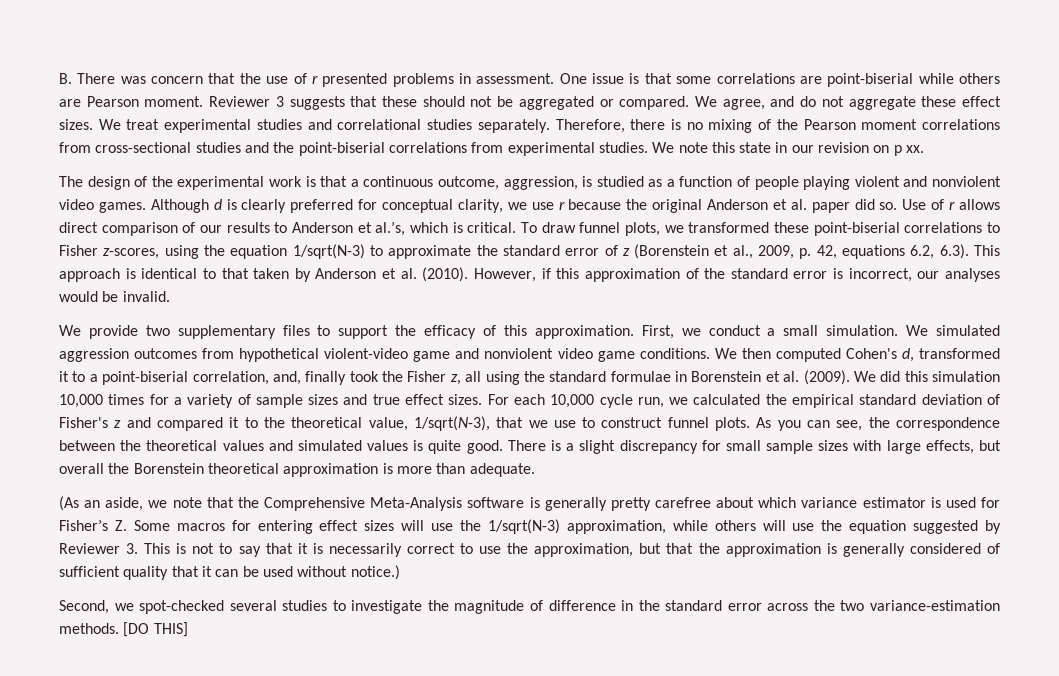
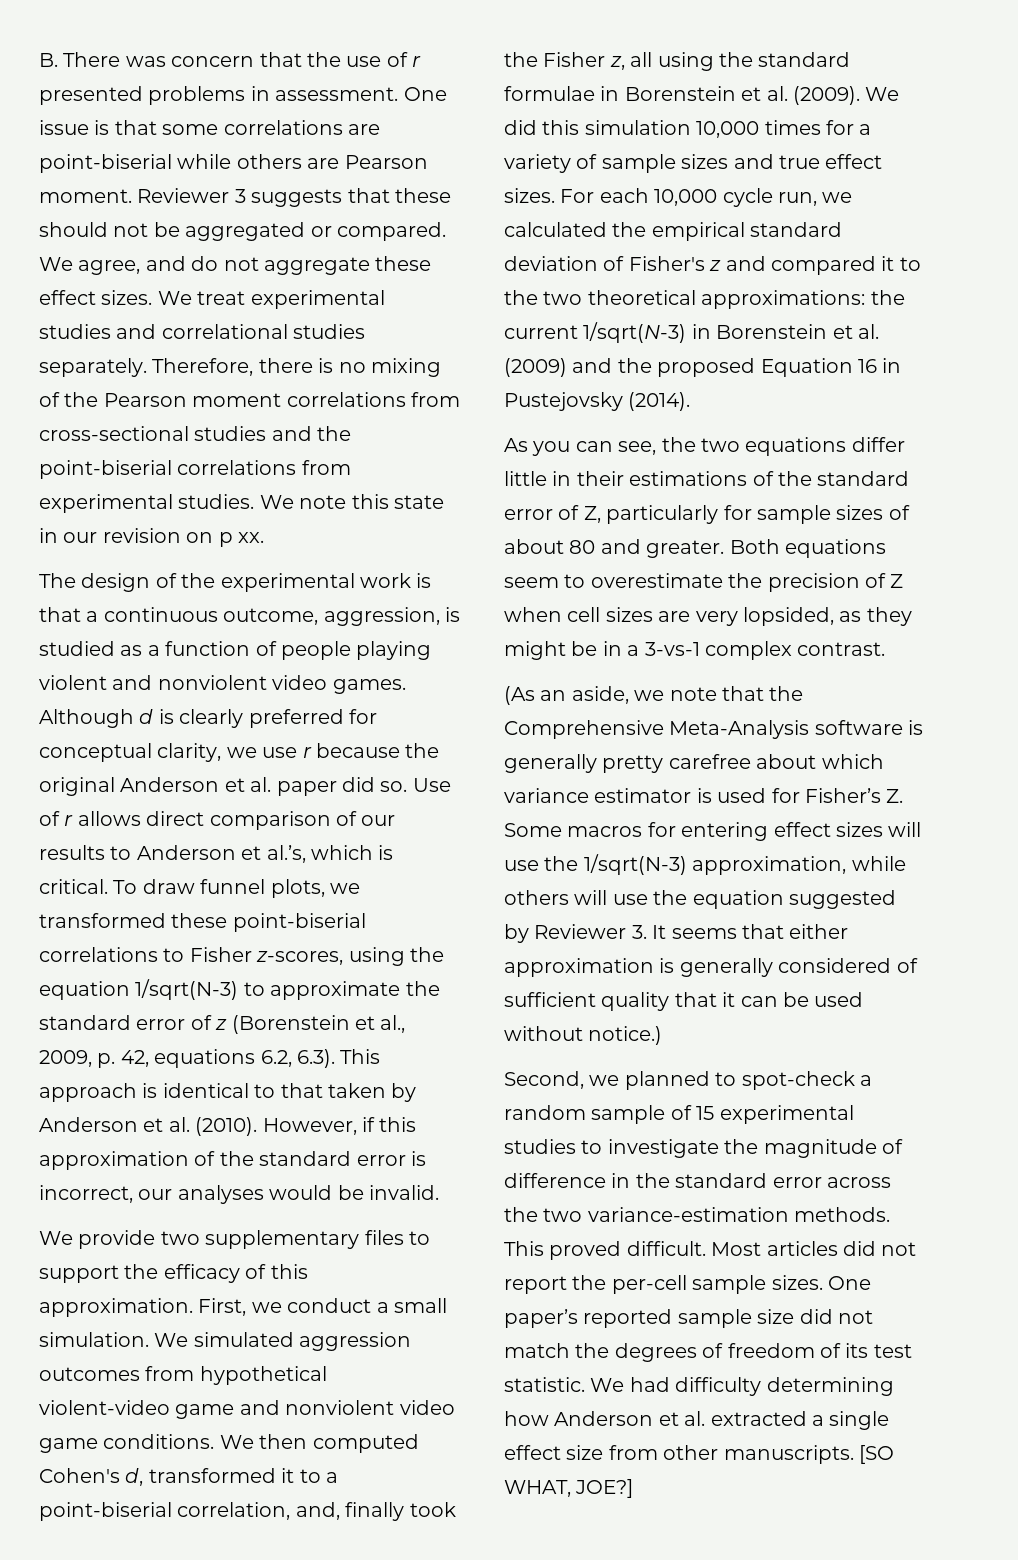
- For each 10,000 cycle run, we calculated the empirical standard deviation of Fisher's z and compared it to the theoretical value, 1/sqrt(N-3), that we use to construct funnel plots. As you can see, the correspondence between the theoretical values and simulated values is quite good. There is a slight discrepancy for small sample sizes with large effects, but overall the Borenstein theoretical approximation is more than adequate.
+ For each 10,000 cycle run, we calculated the empirical standard deviation of Fisher's z and compared it to the two theoretical approximations: the current 1/sqrt(N-3) in Borenstein et al. (2009) and the proposed Equation 16 in Pustejovsky (2014).
+ As you can see, the two equations differ little in their estimations of the standard error of Z, particularly for sample sizes of about 80 and greater. Both equations seem to overestimate the precision of Z when cell sizes are very lopsided, as they might be in a 3-vs-1 complex contrast.
- (As an aside, we note that the Comprehensive Meta-Analysis software is generally pretty carefree about which variance estimator is used for Fisher’s Z. Some macros for entering effect sizes will use the 1/sqrt(N-3) approximation, while others will use the equation suggested by Reviewer 3. This is not to say that it is necessarily correct to use the approximation, but that the approximation is generally considered of sufficient quality that it can be used without notice.)
+ (As an aside, we note that the Comprehensive Meta-Analysis software is generally pretty carefree about which variance estimator is used for Fisher’s Z. Some macros for entering effect sizes will use the 1/sqrt(N-3) approximation, while others will use the equation suggested by Reviewer 3. It seems that either approximation is generally considered of sufficient quality that it can be used without notice.)
- Second, we spot-checked several studies to investigate the magnitude of difference in the standard error across the two variance-estimation methods.
+ Second, we planned to spot-check a random sample of 15 experimental studies to investigate the magnitude of difference in the standard error across the two variance-estimation methods.
- [DO THIS]
+ This proved difficult. Most articles did not report the per-cell sample sizes. One paper’s reported sample size did not match the degrees of freedom of its test statistic. We had difficulty determining how Anderson et al. extracted a single effect size from other manuscripts. [SO WHAT, JOE?]

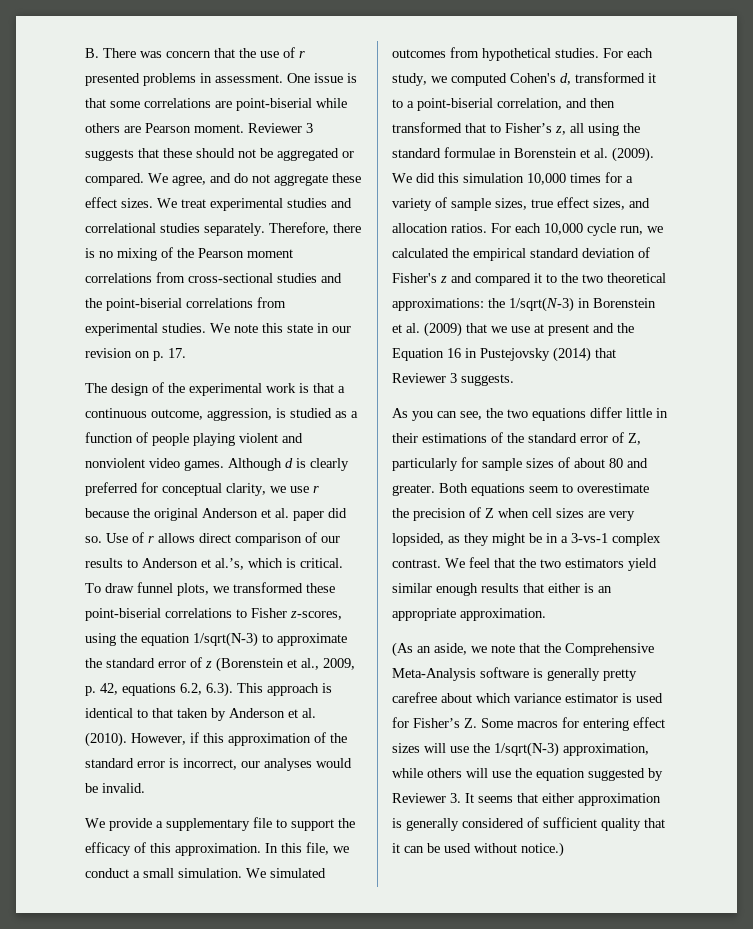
- We note this state in our revision on p xx.
+ We note this state in our revision on p. 17.
- We provide two supplementary files to support the efficacy of this approximation.
+ We provide a supplementary file to support the efficacy of this approximation.
- First, we conduct a small simulation.
+ In this file, we conduct a small simulation.
- We simulated aggression outcomes from hypothetical violent-video game and nonviolent video game conditions. We then computed Cohen's d, transformed it to a point-biserial correlation, and, finally took the Fisher z, all using the standard formulae in Borenstein et al. (2009).
+ We simulated outcomes from hypothetical studies. For each study, we computed Cohen's d, transformed it to a point-biserial correlation, and then transformed that to Fisher’s z, all using the standard formulae in Borenstein et al. (2009).
- We did this simulation 10,000 times for a variety of sample sizes and true effect sizes.
+ We did this simulation 10,000 times for a variety of sample sizes, true effect sizes, and allocation ratios.
- For each 10,000 cycle run, we calculated the empirical standard deviation of Fisher's z and compared it to the two theoretical approximations: the current 1/sqrt(N-3) in Borenstein et al. (2009) and the proposed Equation 16 in Pustejovsky (2014).
+ For each 10,000 cycle run, we calculated the empirical standard deviation of Fisher's z and compared it to the two theoretical approximations: the 1/sqrt(N-3) in Borenstein et al. (2009) that we use at present and the Equation 16 in Pustejovsky (2014) that Reviewer 3 suggests.
+ We feel that the two estimators yield similar enough results that either is an appropriate approximation.
- Second, we planned to spot-check a random sample of 15 experimental studies to investigate the magnitude of difference in the standard error across the two variance-estimation methods. This proved difficult. Most articles did not report the per-cell sample sizes. One paper’s reported sample size did not match the degrees of freedom of its test statistic. We had difficulty determining how Anderson et al. extracted a single effect size from other manuscripts. [SO WHAT, JOE?]

